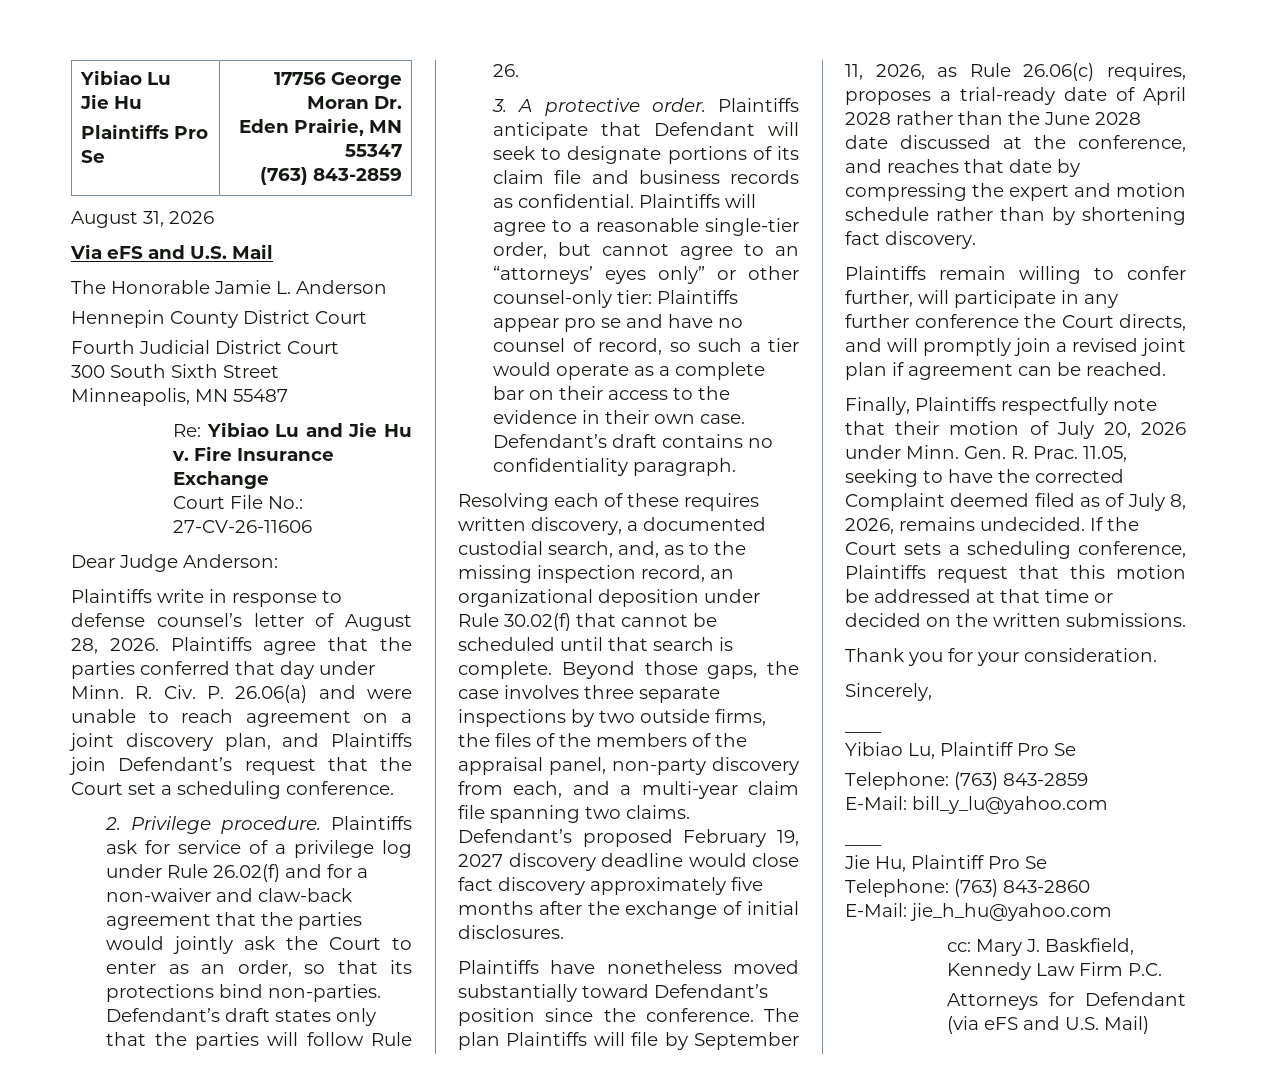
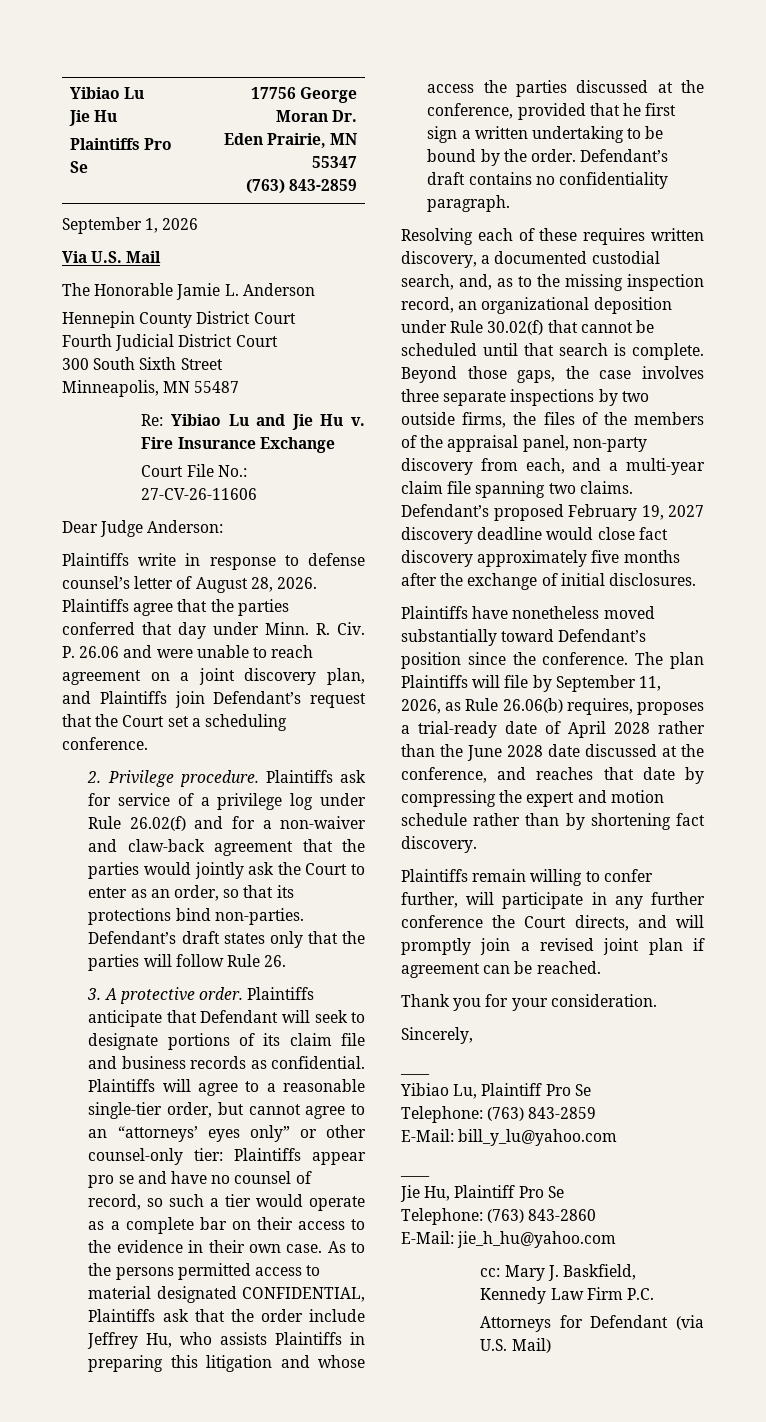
- August 31, 2026
+ September 1, 2026
- Via eFS and U.S. Mail
+ Via U.S. Mail
- R. Civ. P. 26.06(a) and were unable to reach agreement on a joint discovery plan, and Plaintiffs join Defendant’s request that the Court set a scheduling conference.
+ R. Civ. P. 26.06 and were unable to reach agreement on a joint discovery plan, and Plaintiffs join Defendant’s request that the Court set a scheduling conference.
+ As to the persons permitted access to material designated CONFIDENTIAL, Plaintiffs ask that the order include Jeffrey Hu, who assists Plaintiffs in preparing this litigation and whose access the parties discussed at the conference, provided that he first sign a written undertaking to be bound by the order.
- The plan Plaintiffs will file by September 11, 2026, as Rule 26.06(c) requires, proposes a trial-ready date of April 2028 rather than the June 2028 date discussed at the conference, and reaches that date by compressing the expert and motion schedule rather than by shortening fact discovery.
+ The plan Plaintiffs will file by September 11, 2026, as Rule 26.06(b) requires, proposes a trial-ready date of April 2028 rather than the June 2028 date discussed at the conference, and reaches that date by compressing the expert and motion schedule rather than by shortening fact discovery.
- Finally, Plaintiffs respectfully note that their motion of July 20, 2026 under Minn. Gen. R. Prac. 11.05, seeking to have the corrected Complaint deemed filed as of July 8, 2026, remains undecided. If the Court sets a scheduling conference, Plaintiffs request that this motion be addressed at that time or decided on the written submissions.
- Attorneys for Defendant (via eFS and U.S. Mail)
+ Attorneys for Defendant (via U.S. Mail)

